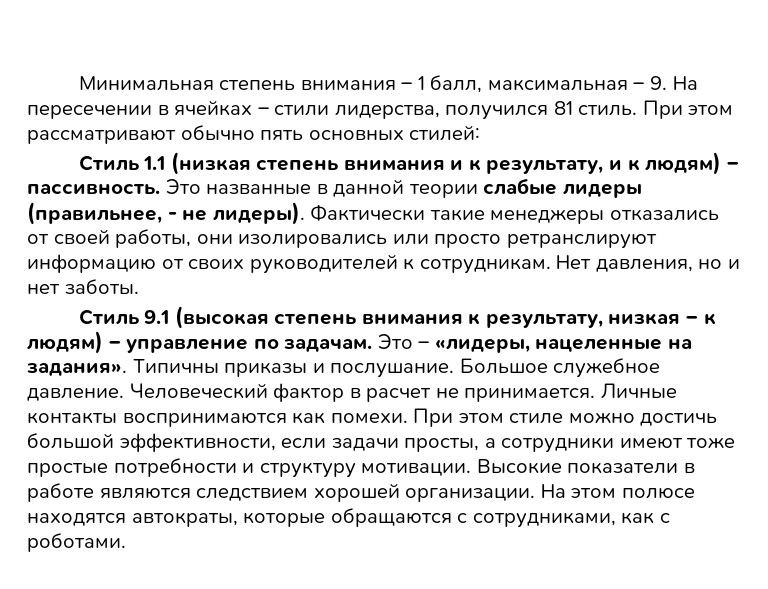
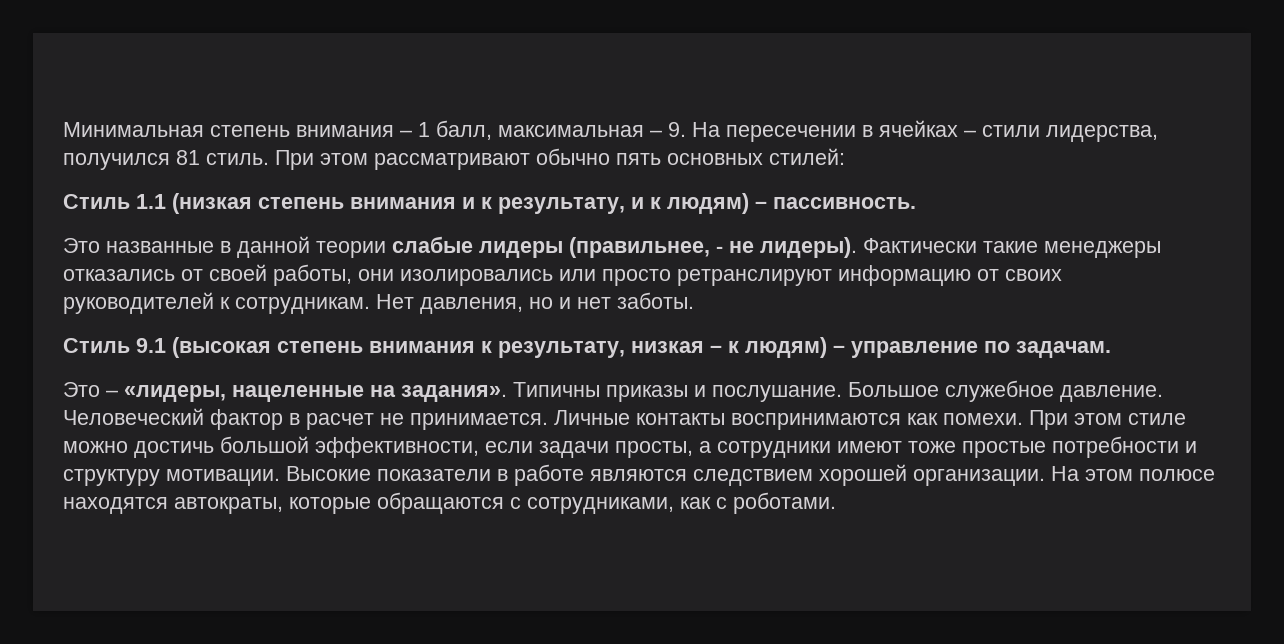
- Стиль 1.1 (низкая степень внимания и к результату, и к людям) – пассивность. Это названные в данной теории слабые лидеры (правильнее, - не лидеры).
+ Стиль 1.1 (низкая степень внимания и к результату, и к людям) – пассивность.
+ Это названные в данной теории слабые лидеры (правильнее, - не лидеры).
- Стиль 9.1 (высокая степень внимания к результату, низкая – к людям) – управление по задачам. Это – «лидеры, нацеленные на задания».
+ Стиль 9.1 (высокая степень внимания к результату, низкая – к людям) – управление по задачам.
+ Это – «лидеры, нацеленные на задания».

